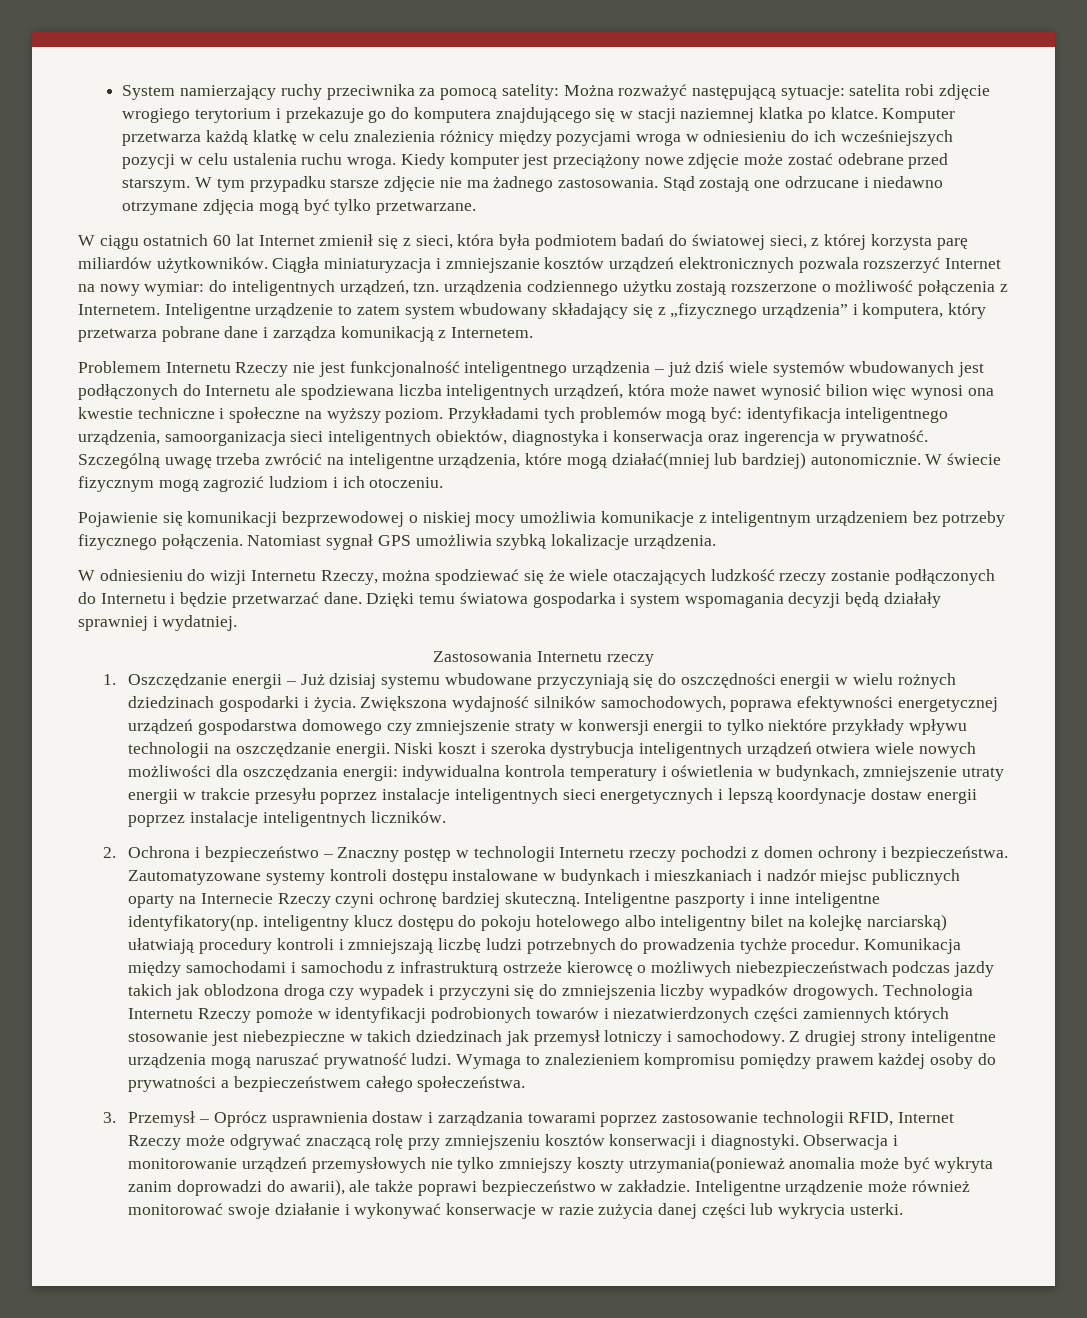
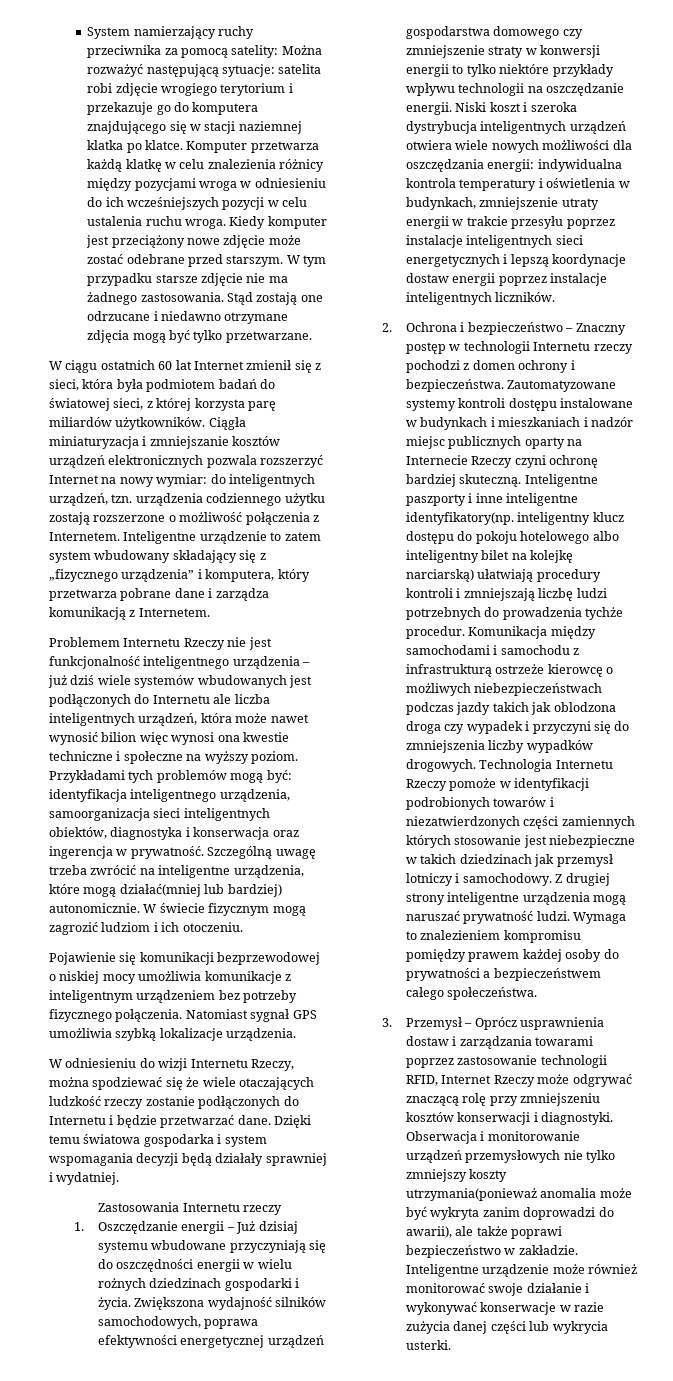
- Problemem Internetu Rzeczy nie jest funkcjonalność inteligentnego urządzenia – już dziś wiele systemów wbudowanych jest podłączonych do Internetu ale spodziewana liczba inteligentnych urządzeń, która może nawet wynosić bilion więc wynosi ona kwestie techniczne i społeczne na wyższy poziom.
+ Problemem Internetu Rzeczy nie jest funkcjonalność inteligentnego urządzenia – już dziś wiele systemów wbudowanych jest podłączonych do Internetu ale liczba inteligentnych urządzeń, która może nawet wynosić bilion więc wynosi ona kwestie techniczne i społeczne na wyższy poziom.

